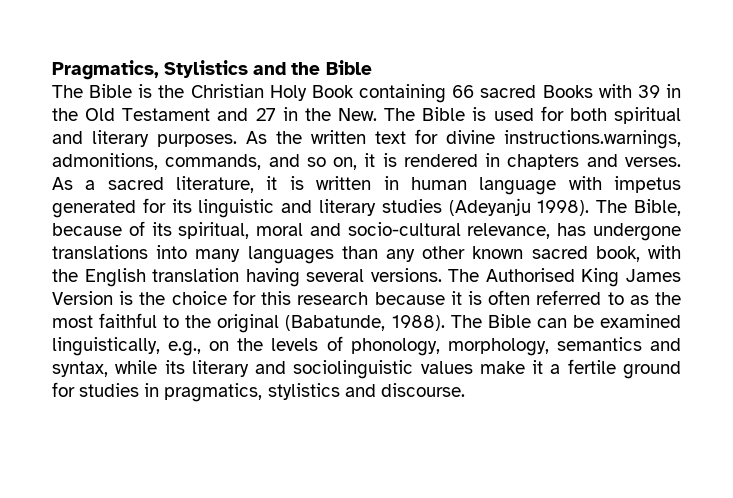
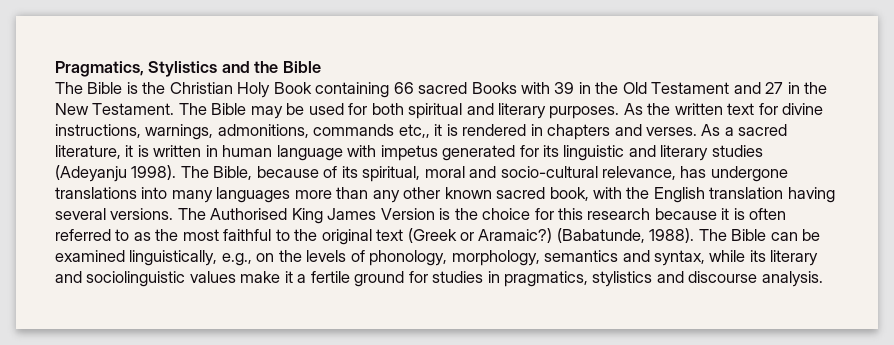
- The Bible is the Christian Holy Book containing 66 sacred Books with 39 in the Old Testament and 27 in the New. The Bible is used for both spiritual and literary purposes.
+ The Bible is the Christian Holy Book containing 66 sacred Books with 39 in the Old Testament and 27 in the New Testament. The Bible may be used for both spiritual and literary purposes.
- As the written text for divine instructions.warnings, admonitions, commands, and so on, it is rendered in chapters and verses.
+ As the written text for divine instructions, warnings, admonitions, commands etc,, it is rendered in chapters and verses.
- The Bible, because of its spiritual, moral and socio-cultural relevance, has undergone translations into many languages than any other known sacred book, with the English translation having several versions.
+ The Bible, because of its spiritual, moral and socio-cultural relevance, has undergone translations into many languages more than any other known sacred book, with the English translation having several versions.
- The Authorised King James Version is the choice for this research because it is often referred to as the most faithful to the original (Babatunde, 1988).
+ The Authorised King James Version is the choice for this research because it is often referred to as the most faithful to the original text (Greek or Aramaic?) (Babatunde, 1988).
- The Bible can be examined linguistically, e.g., on the levels of phonology, morphology, semantics and syntax, while its literary and sociolinguistic values make it a fertile ground for studies in pragmatics, stylistics and discourse.
+ The Bible can be examined linguistically, e.g., on the levels of phonology, morphology, semantics and syntax, while its literary and sociolinguistic values make it a fertile ground for studies in pragmatics, stylistics and discourse analysis.

